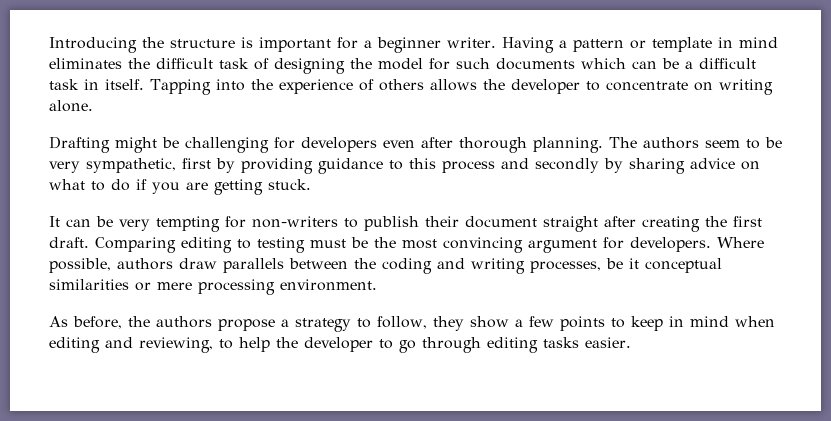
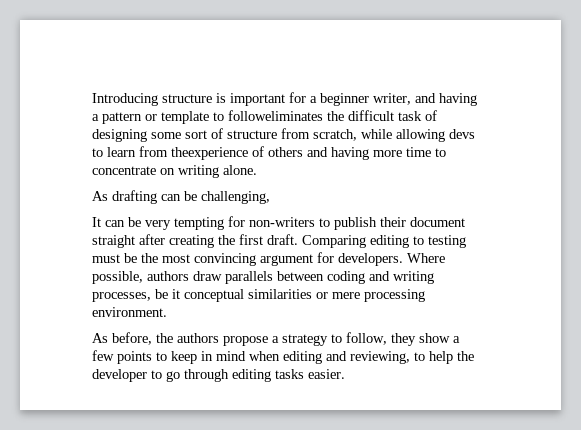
- Introducing the structure is important for a beginner writer. Having a pattern or template in mind eliminates the difficult task of designing the model for such documents which can be a difficult task in itself. Tapping into the experience of others allows the developer to concentrate on writing alone.
+ Introducing structure is important for a beginner writer, and having a pattern or template to followeliminates the difficult task of designing some sort of structure from scratch, while allowing devs to learn from theexperience of others and having more time to concentrate on writing alone.
- Drafting might be challenging for developers even after thorough planning. The authors seem to be very sympathetic, first by providing guidance to this process and secondly by sharing advice on what to do if you are getting stuck.
+ As drafting can be challenging,
- Where possible, authors draw parallels between the coding and writing processes, be it conceptual similarities or mere processing environment.
+ Where possible, authors draw parallels between coding and writing processes, be it conceptual similarities or mere processing environment.

